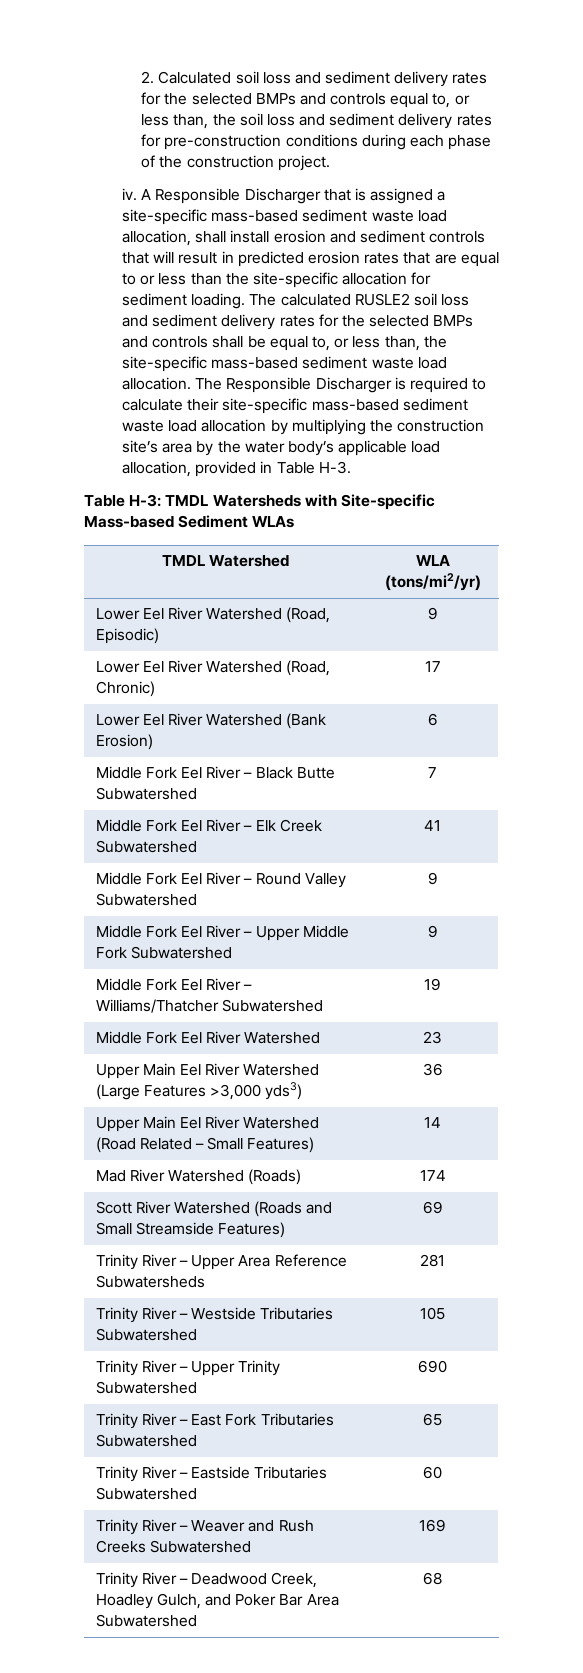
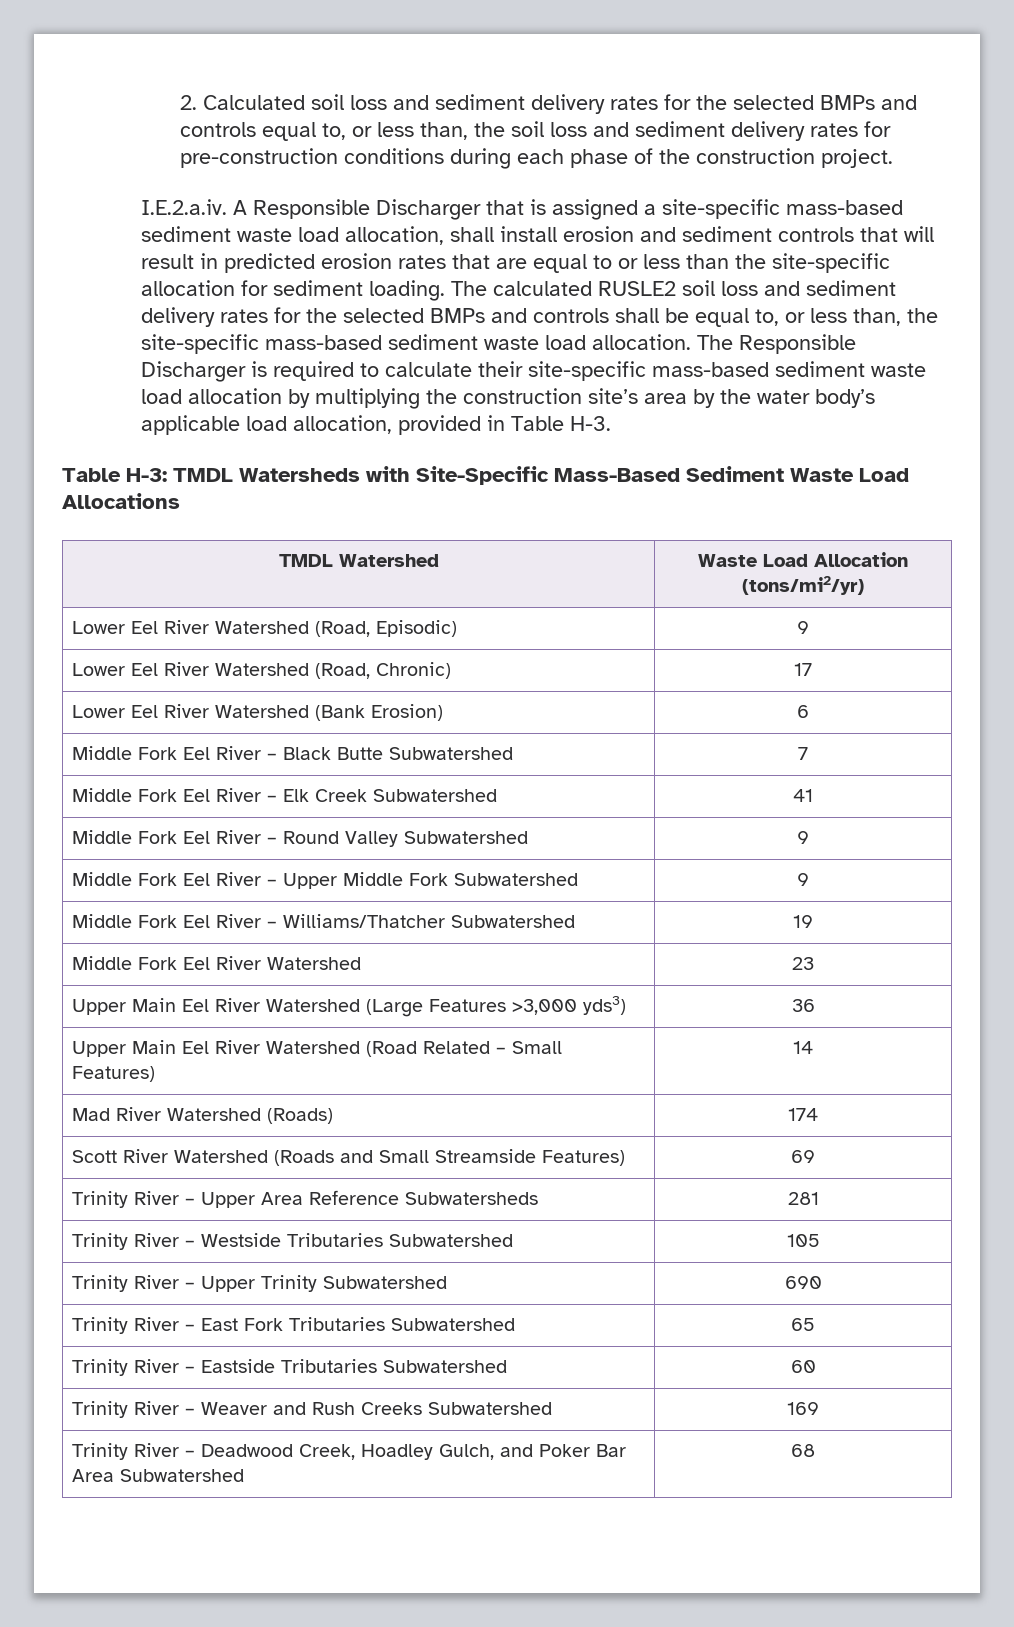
- iv. A Responsible Discharger that is assigned a site-specific mass-based sediment waste load allocation, shall install erosion and sediment controls that will result in predicted erosion rates that are equal to or less than the site-specific allocation for sediment loading.
+ I.E.2.a.iv. A Responsible Discharger that is assigned a site-specific mass-based sediment waste load allocation, shall install erosion and sediment controls that will result in predicted erosion rates that are equal to or less than the site-specific allocation for sediment loading.
- Table H-3: TMDL Watersheds with Site-specific Mass-based Sediment WLAs
+ Table H-3: TMDL Watersheds with Site-Specific Mass-Based Sediment Waste Load Allocations
- TMDL Watershed | WLA (tons/mi2/yr)
+ TMDL Watershed | Waste Load Allocation (tons/mi2/yr)

